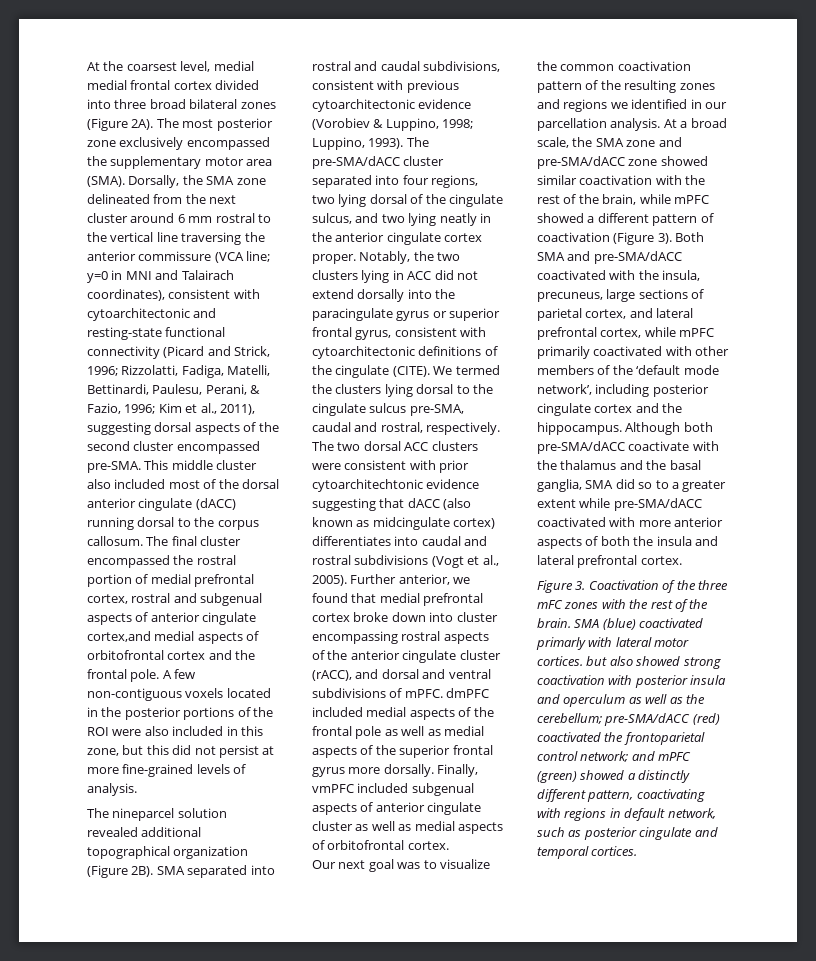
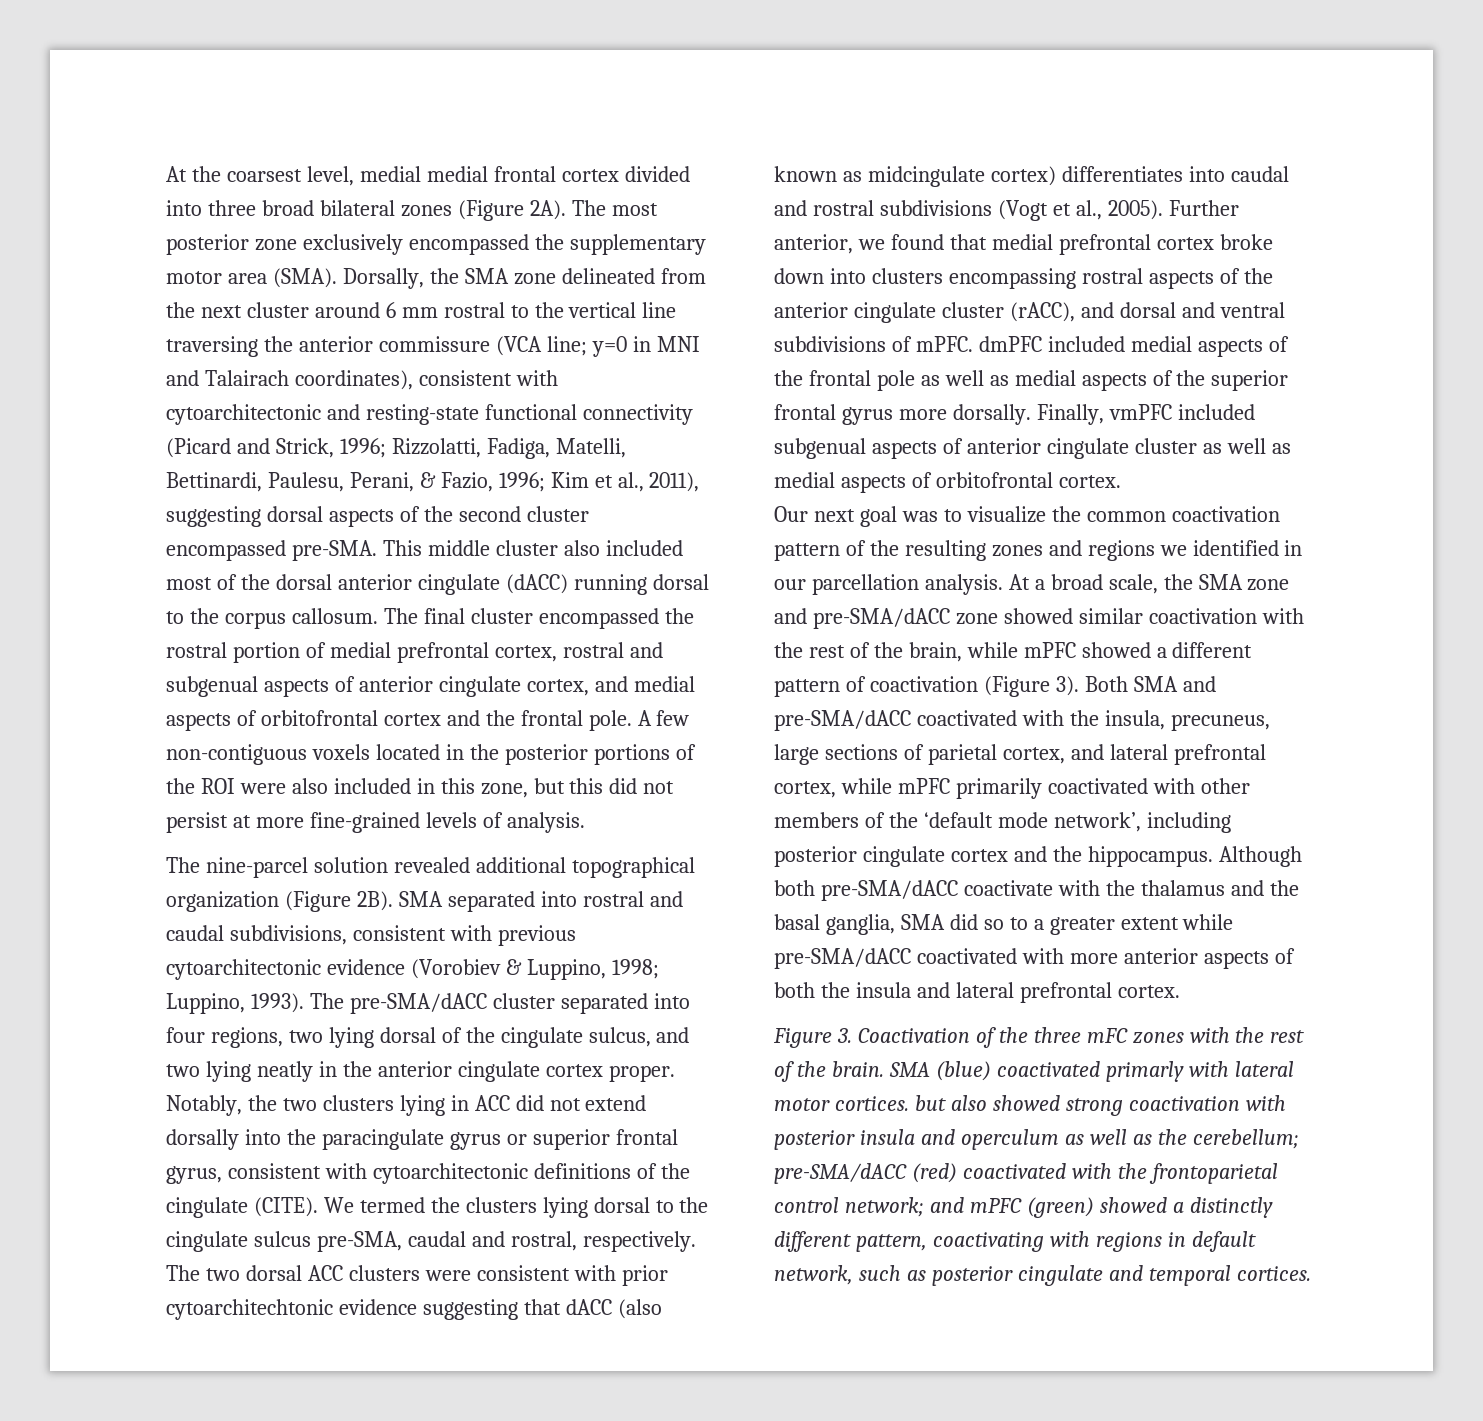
- The final cluster encompassed the rostral portion of medial prefrontal cortex, rostral and subgenual aspects of anterior cingulate cortex,and medial aspects of orbitofrontal cortex and the frontal pole.
+ The final cluster encompassed the rostral portion of medial prefrontal cortex, rostral and subgenual aspects of anterior cingulate cortex, and medial aspects of orbitofrontal cortex and the frontal pole.
- The nineparcel solution revealed additional topographical organization (Figure 2B).
+ The nine-parcel solution revealed additional topographical organization (Figure 2B).
- Further anterior, we found that medial prefrontal cortex broke down into cluster encompassing rostral aspects of the anterior cingulate cluster (rACC), and dorsal and ventral subdivisions of mPFC. dmPFC included medial aspects of the frontal pole as well as medial aspects of the superior frontal gyrus more dorsally.
+ Further anterior, we found that medial prefrontal cortex broke down into clusters encompassing rostral aspects of the anterior cingulate cluster (rACC), and dorsal and ventral subdivisions of mPFC. dmPFC included medial aspects of the frontal pole as well as medial aspects of the superior frontal gyrus more dorsally.
- SMA (blue) coactivated primarly with lateral motor cortices. but also showed strong coactivation with posterior insula and operculum as well as the cerebellum; pre-SMA/dACC (red) coactivated the frontoparietal control network; and mPFC (green) showed a distinctly different pattern, coactivating with regions in default network, such as posterior cingulate and temporal cortices.
+ SMA (blue) coactivated primarly with lateral motor cortices. but also showed strong coactivation with posterior insula and operculum as well as the cerebellum; pre-SMA/dACC (red) coactivated with the frontoparietal control network; and mPFC (green) showed a distinctly different pattern, coactivating with regions in default network, such as posterior cingulate and temporal cortices.

